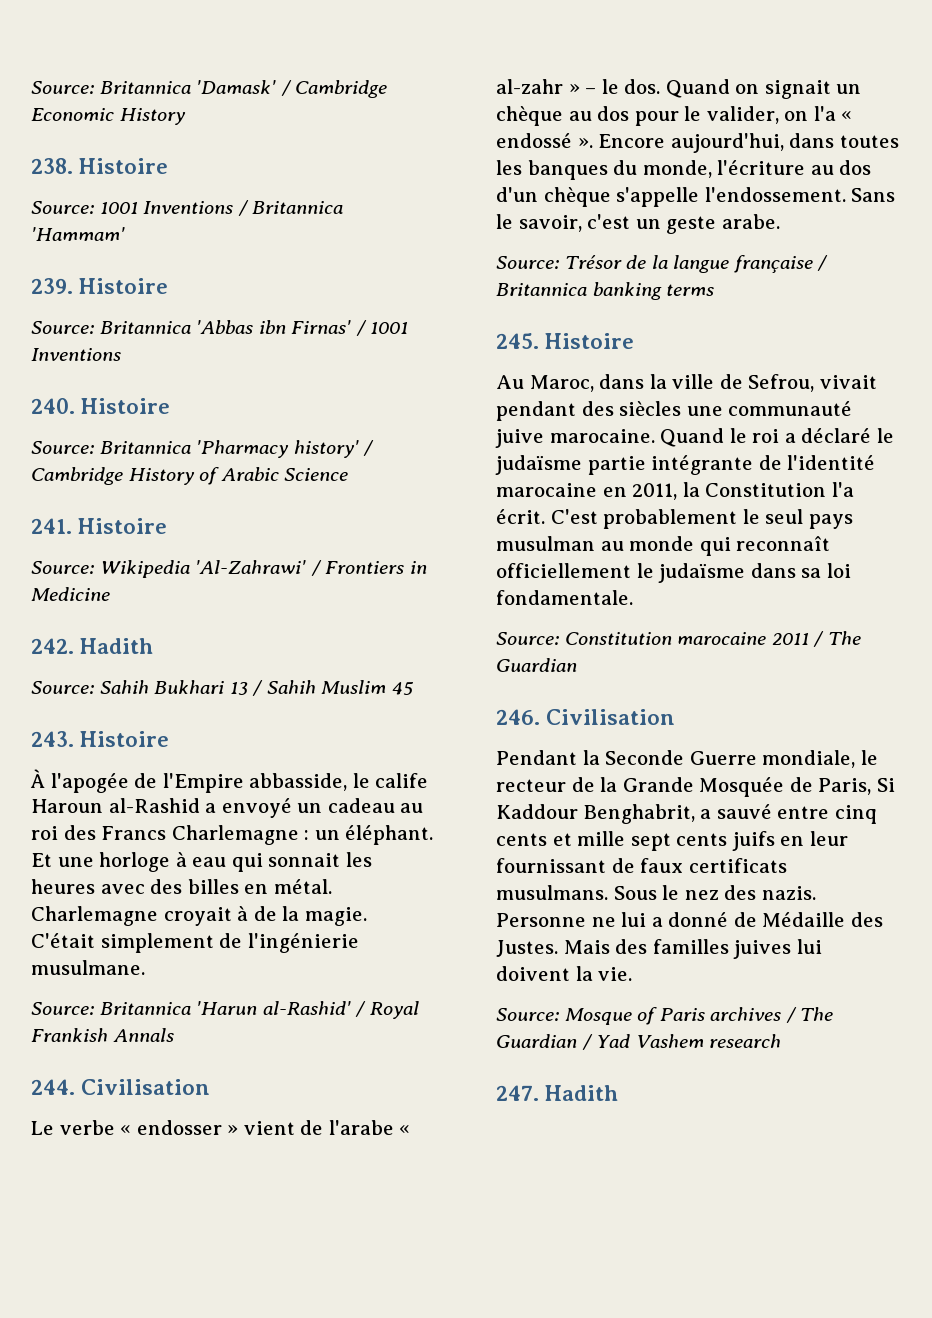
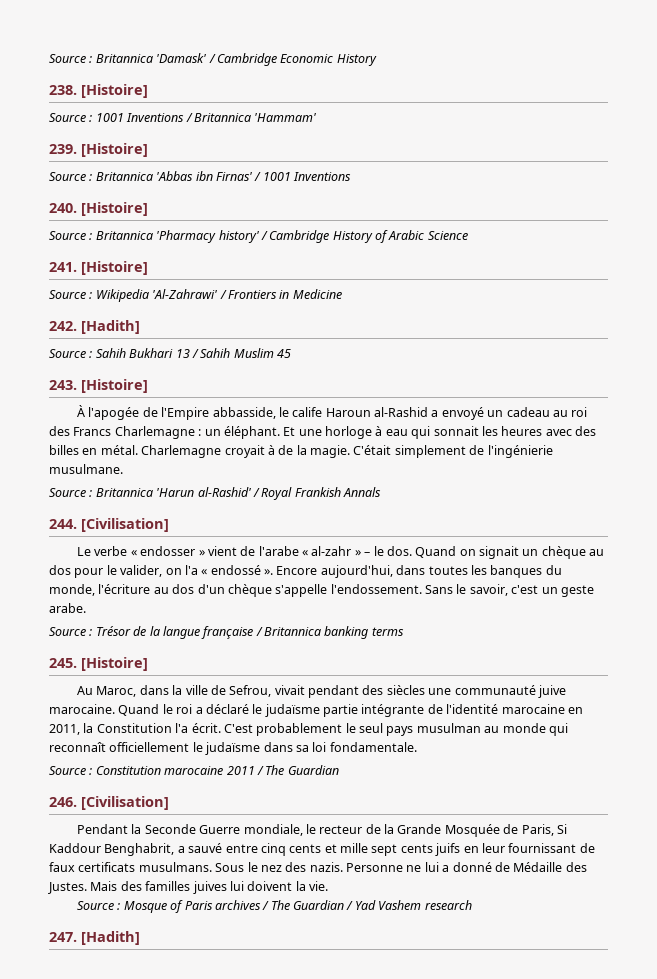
- Source: Britannica 'Damask' / Cambridge Economic History
+ Source : Britannica 'Damask' / Cambridge Economic History
- 238. Histoire
- Source: 1001 Inventions / Britannica 'Hammam'
+ 238. [Histoire]
+ Source : 1001 Inventions / Britannica 'Hammam'
- 239. Histoire
- Source: Britannica 'Abbas ibn Firnas' / 1001 Inventions
+ 239. [Histoire]
+ Source : Britannica 'Abbas ibn Firnas' / 1001 Inventions
- 240. Histoire
- Source: Britannica 'Pharmacy history' / Cambridge History of Arabic Science
+ 240. [Histoire]
+ Source : Britannica 'Pharmacy history' / Cambridge History of Arabic Science
- 241. Histoire
- Source: Wikipedia 'Al-Zahrawi' / Frontiers in Medicine
+ 241. [Histoire]
+ Source : Wikipedia 'Al-Zahrawi' / Frontiers in Medicine
- 242. Hadith
- Source: Sahih Bukhari 13 / Sahih Muslim 45
+ 242. [Hadith]
+ Source : Sahih Bukhari 13 / Sahih Muslim 45
- 243. Histoire
+ 243. [Histoire]
- Source: Britannica 'Harun al-Rashid' / Royal Frankish Annals
+ Source : Britannica 'Harun al-Rashid' / Royal Frankish Annals
- 244. Civilisation
+ 244. [Civilisation]
- Source: Trésor de la langue française / Britannica banking terms
+ Source : Trésor de la langue française / Britannica banking terms
- 245. Histoire
+ 245. [Histoire]
- Source: Constitution marocaine 2011 / The Guardian
+ Source : Constitution marocaine 2011 / The Guardian
- 246. Civilisation
+ 246. [Civilisation]
- Source: Mosque of Paris archives / The Guardian / Yad Vashem research
+ Source : Mosque of Paris archives / The Guardian / Yad Vashem research
- 247. Hadith
+ 247. [Hadith]

